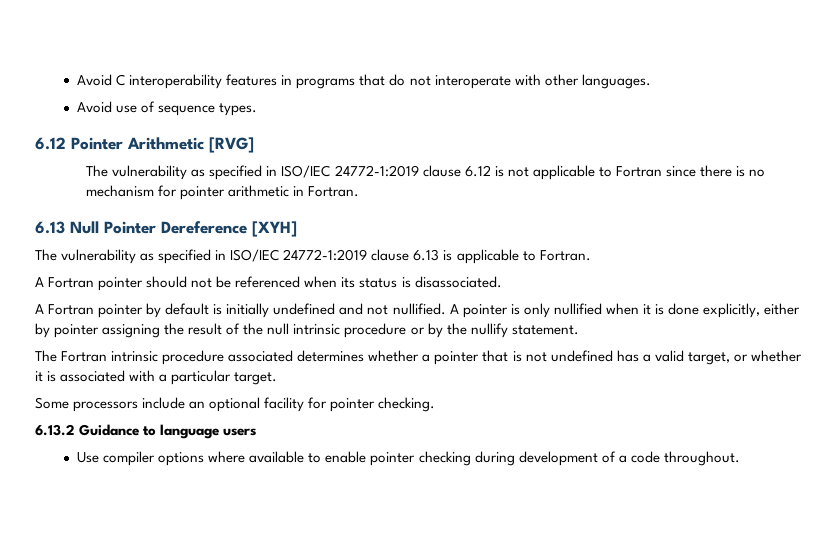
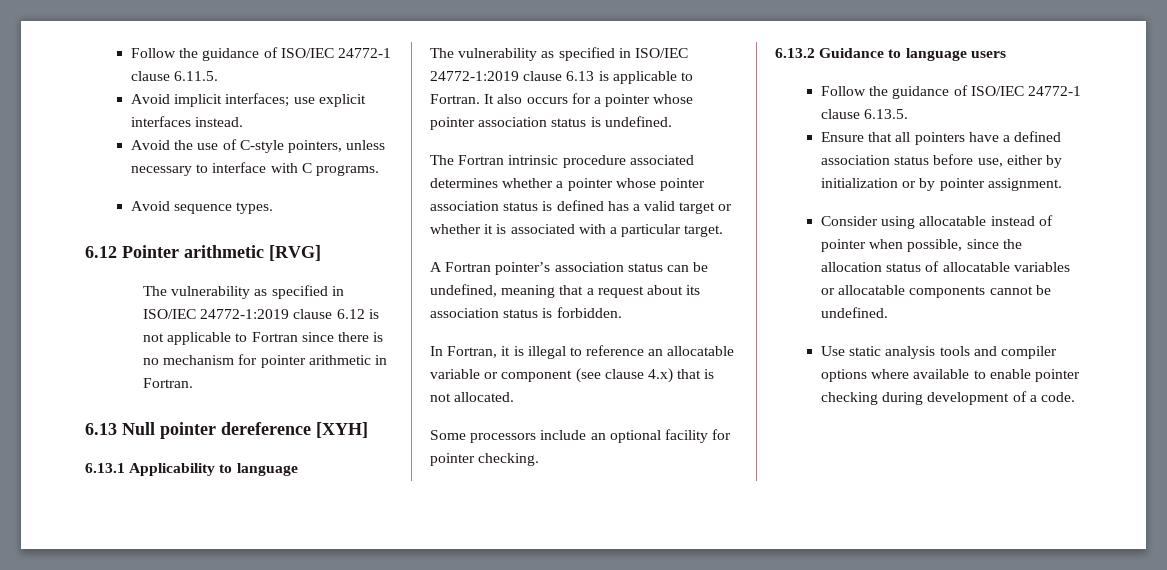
- Avoid C interoperability features in programs that do not interoperate with other languages.
- Avoid use of sequence types.
+ Follow the guidance of ISO/IEC 24772-1 clause 6.11.5.
+ Avoid implicit interfaces; use explicit interfaces instead.
+ Avoid the use of C-style pointers, unless necessary to interface with C programs.
+ Avoid sequence types.
- 6.12 Pointer Arithmetic [RVG]
+ 6.12 Pointer arithmetic [RVG]
- 6.13 Null Pointer Dereference [XYH]
+ 6.13 Null pointer dereference [XYH]
+ 6.13.1 Applicability to language
- The vulnerability as specified in ISO/IEC 24772-1:2019 clause 6.13 is applicable to Fortran.
- A Fortran pointer should not be referenced when its status is disassociated.
- A Fortran pointer by default is initially undefined and not nullified. A pointer is only nullified when it is done explicitly, either by pointer assigning the result of the null intrinsic procedure or by the nullify statement.
+ The vulnerability as specified in ISO/IEC 24772-1:2019 clause 6.13 is applicable to Fortran. It also occurs for a pointer whose pointer association status is undefined.
- The Fortran intrinsic procedure associated determines whether a pointer that is not undefined has a valid target, or whether it is associated with a particular target.
+ The Fortran intrinsic procedure associated determines whether a pointer whose pointer association status is defined has a valid target or whether it is associated with a particular target.
+ A Fortran pointer’s association status can be undefined, meaning that a request about its association status is forbidden.
+ In Fortran, it is illegal to reference an allocatable variable or component (see clause 4.x) that is not allocated.
- Use compiler options where available to enable pointer checking during development of a code throughout.
+ Follow the guidance of ISO/IEC 24772-1 clause 6.13.5.
+ Ensure that all pointers have a defined association status before use, either by initialization or by pointer assignment.
+ Consider using allocatable instead of pointer when possible, since the allocation status of allocatable variables or allocatable components cannot be undefined.
+ Use static analysis tools and compiler options where available to enable pointer checking during development of a code.

